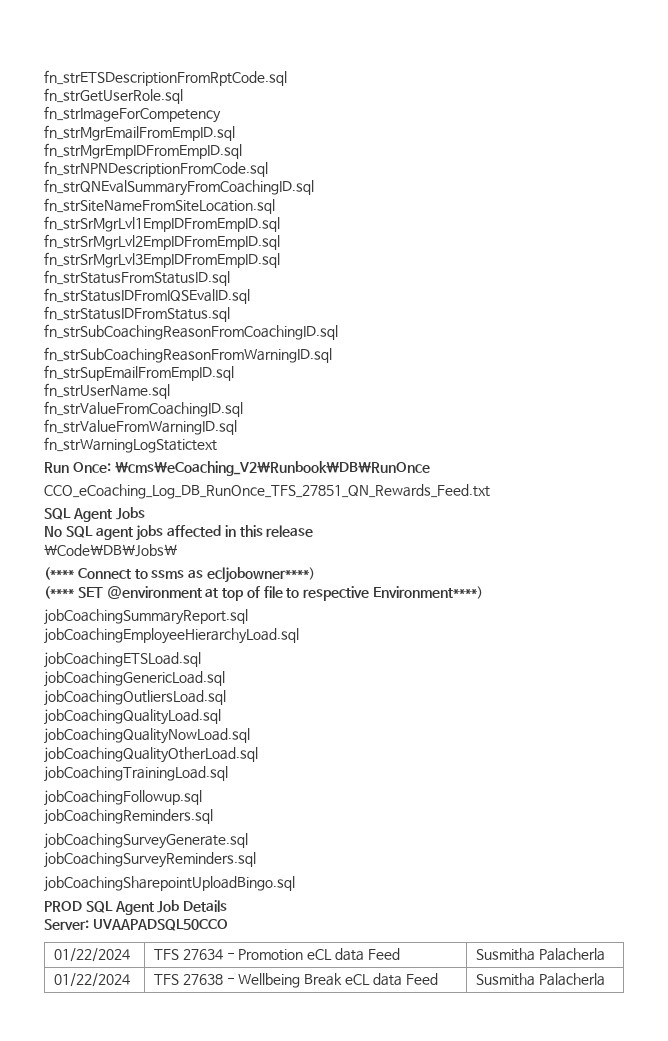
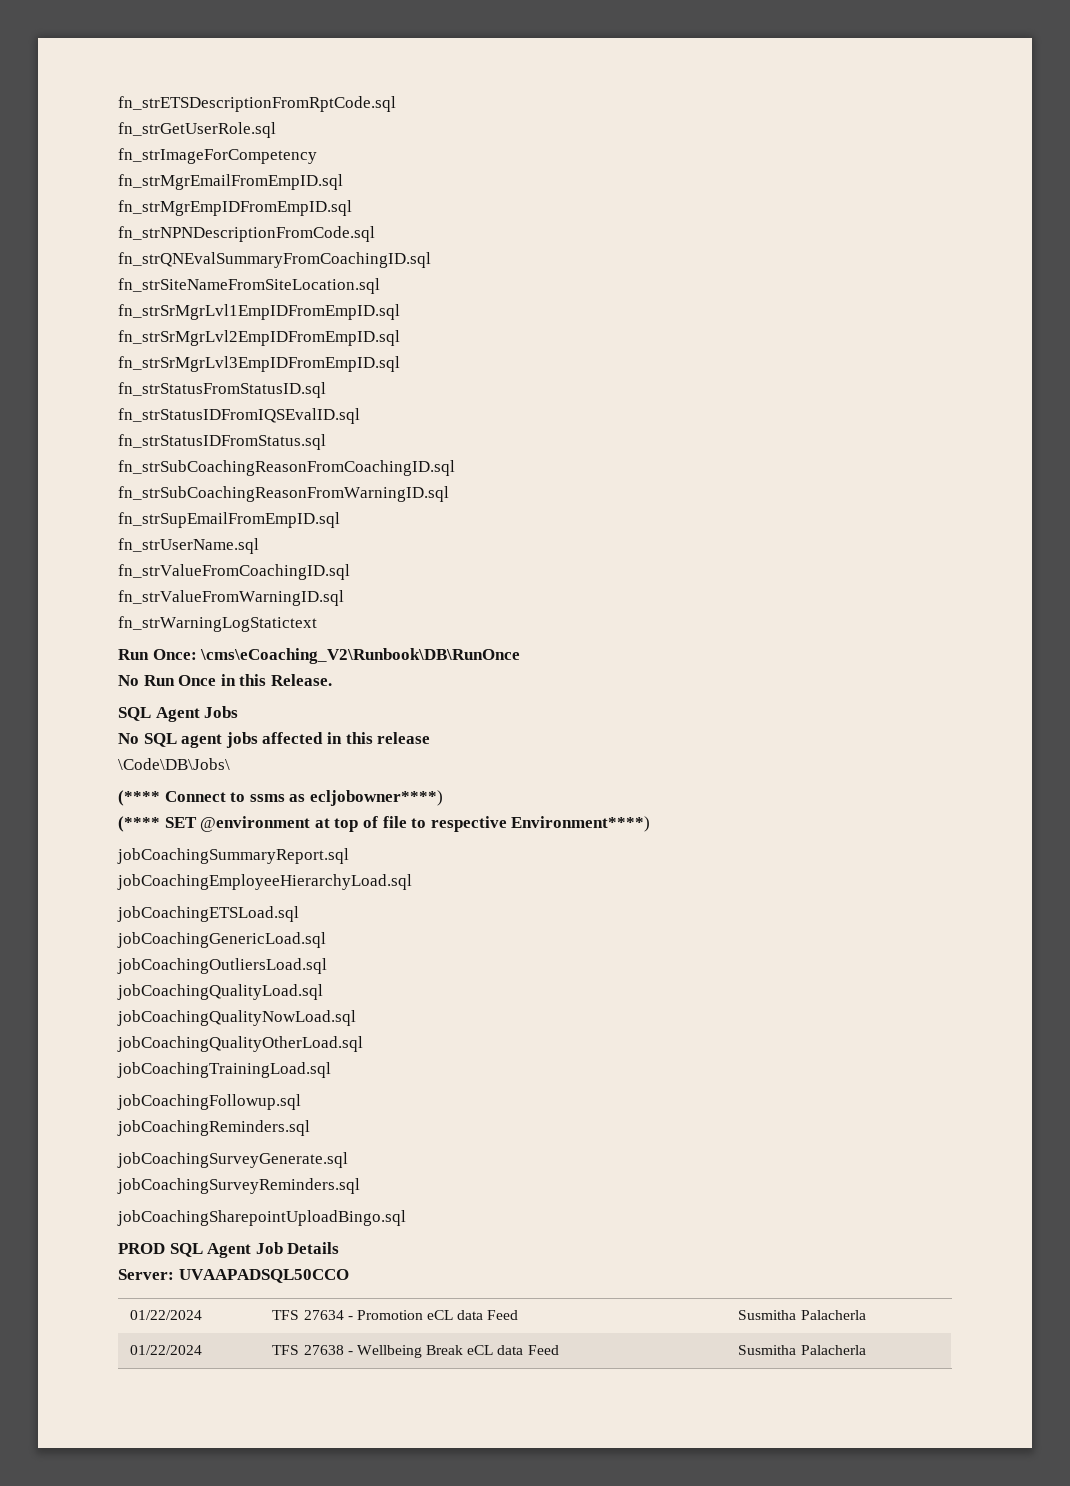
- CCO_eCoaching_Log_DB_RunOnce_TFS_27851_QN_Rewards_Feed.txt
+ No Run Once in this Release.

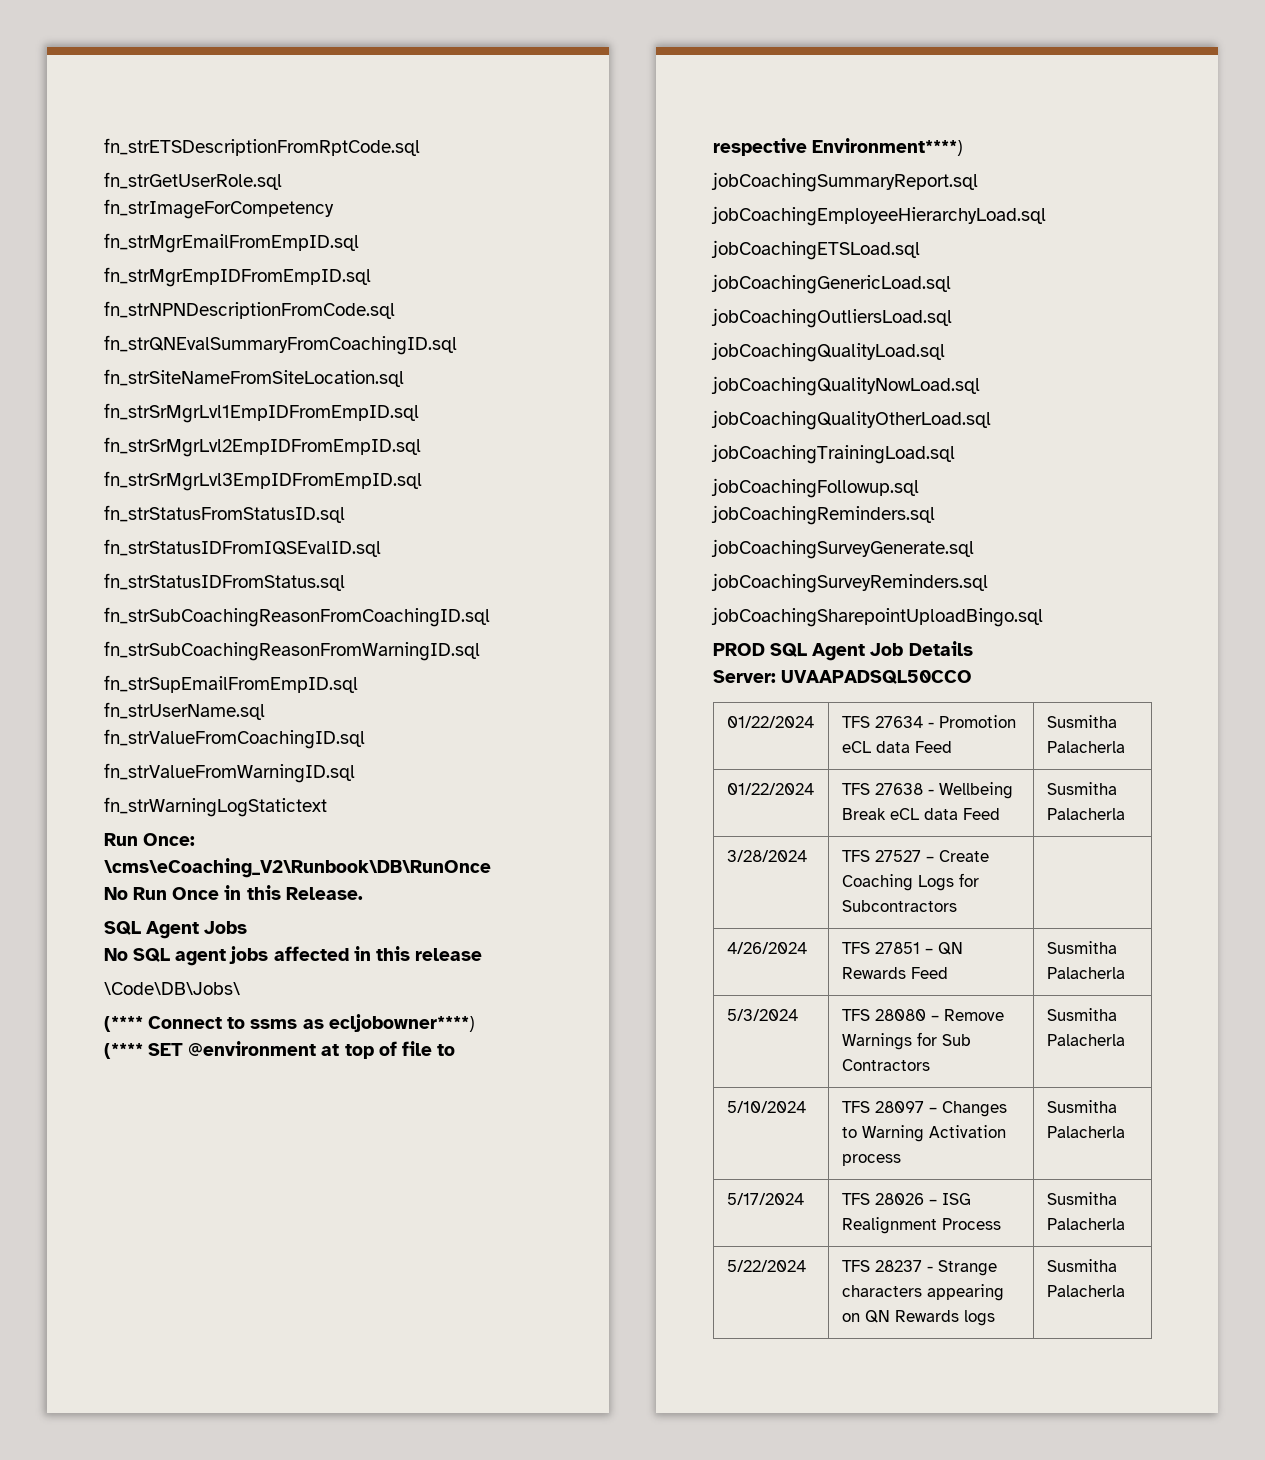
+ 3/28/2024 | TFS 27527 – Create Coaching Logs for Subcontractors |
+ 4/26/2024 | TFS 27851 – QN Rewards Feed | Susmitha Palacherla
+ 5/3/2024 | TFS 28080 – Remove Warnings for Sub Contractors | Susmitha Palacherla
+ 5/10/2024 | TFS 28097 – Changes to Warning Activation process | Susmitha Palacherla
+ 5/17/2024 | TFS 28026 – ISG Realignment Process | Susmitha Palacherla
+ 5/22/2024 | TFS 28237 - Strange characters appearing on QN Rewards logs | Susmitha Palacherla

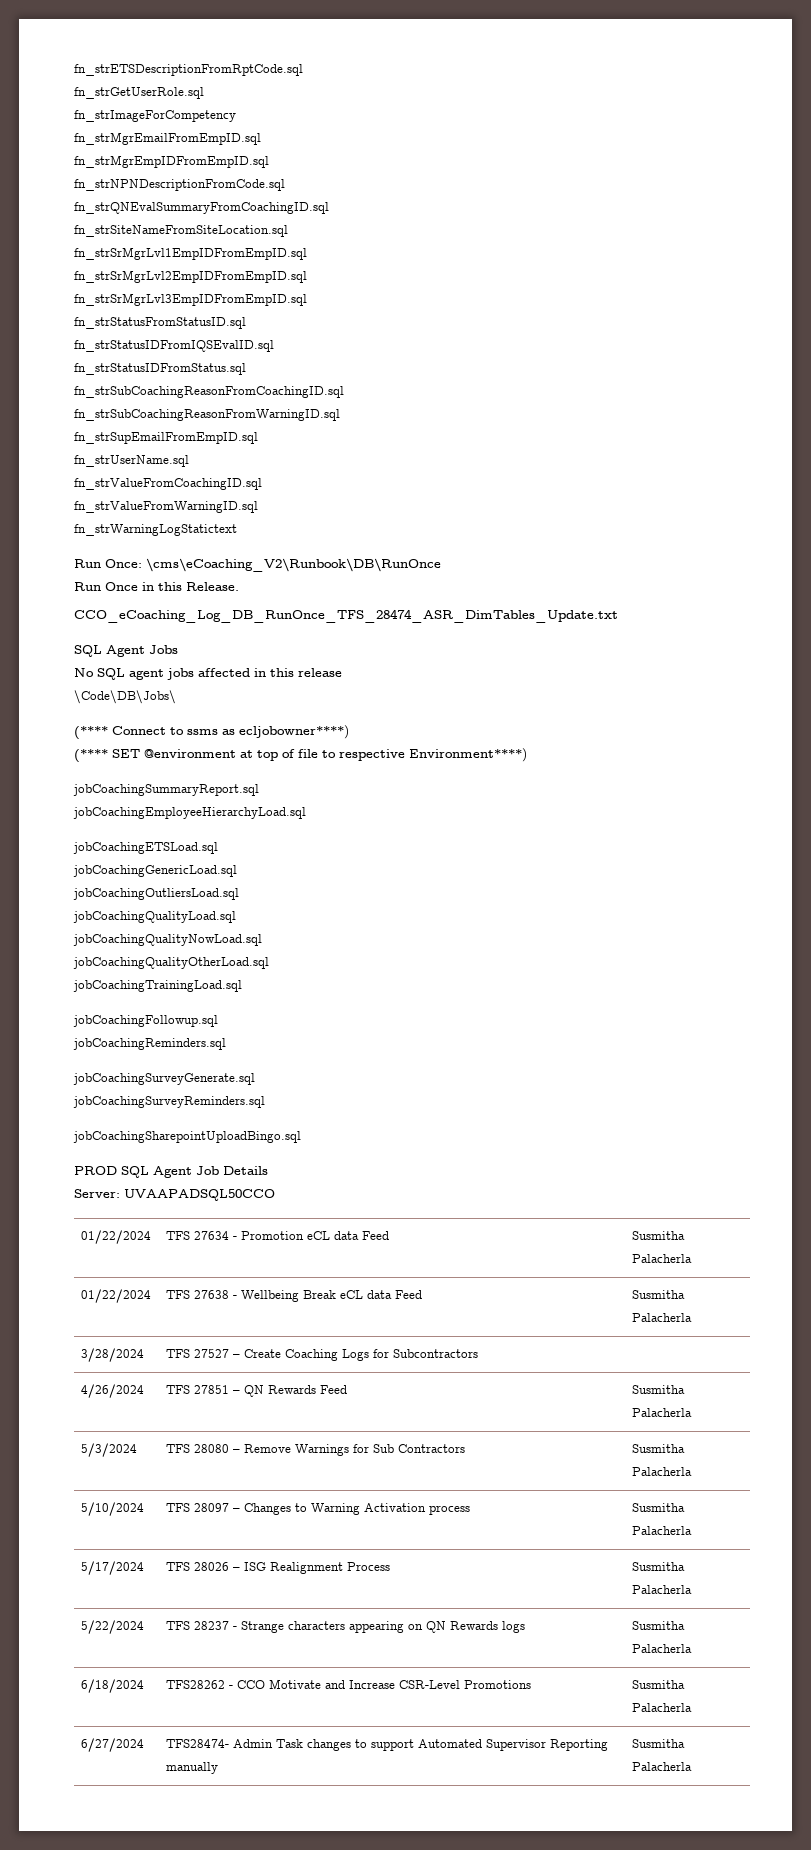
- No Run Once in this Release.
+ Run Once in this Release.
+ CCO_eCoaching_Log_DB_RunOnce_TFS_28474_ASR_DimTables_Update.txt
+ 6/18/2024 | TFS28262 - CCO Motivate and Increase CSR-Level Promotions | Susmitha Palacherla
+ 6/27/2024 | TFS28474- Admin Task changes to support Automated Supervisor Reporting manually | Susmitha Palacherla

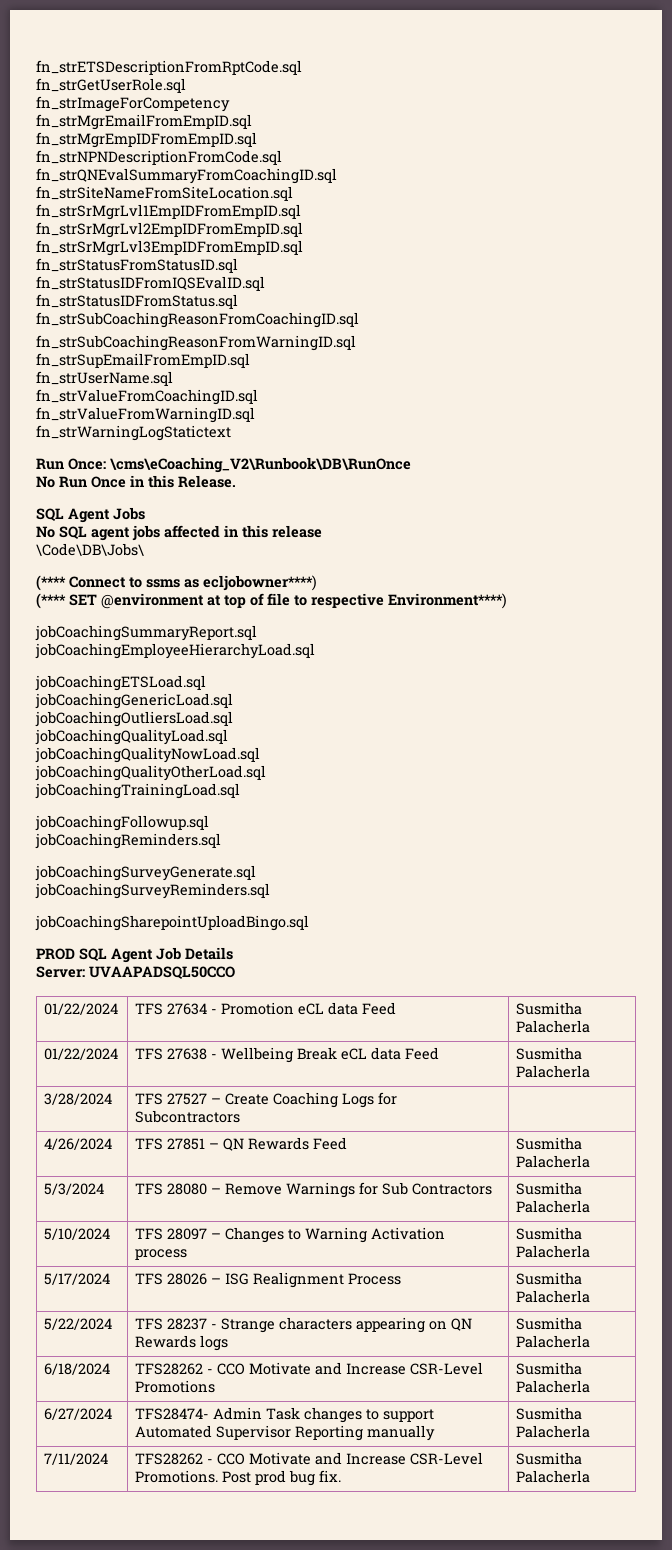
- Run Once in this Release.
+ No Run Once in this Release.
- CCO_eCoaching_Log_DB_RunOnce_TFS_28474_ASR_DimTables_Update.txt
+ 7/11/2024 | TFS28262 - CCO Motivate and Increase CSR-Level Promotions. Post prod bug fix. | Susmitha Palacherla

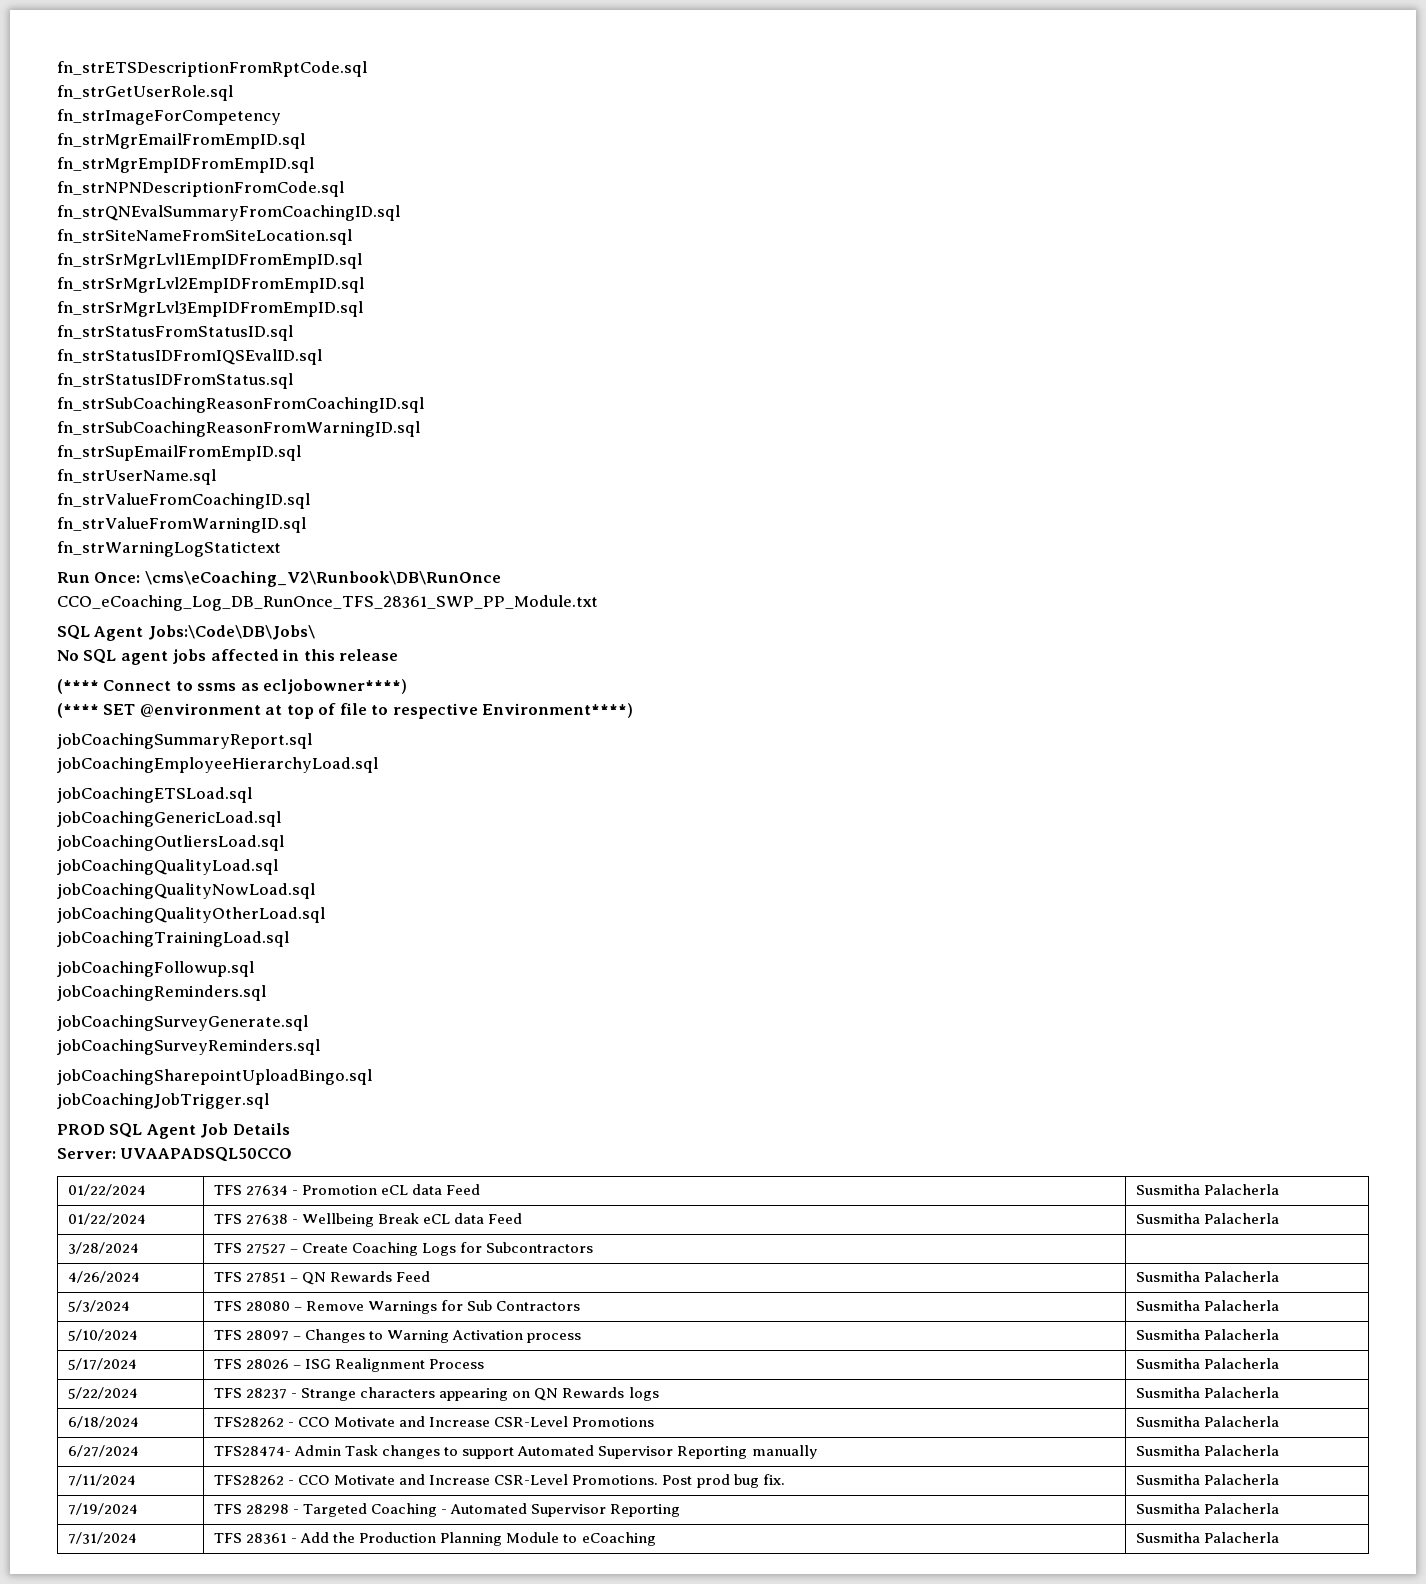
- No Run Once in this Release.
- SQL Agent Jobs
+ CCO_eCoaching_Log_DB_RunOnce_TFS_28361_SWP_PP_Module.txt
+ SQL Agent Jobs:\Code\DB\Jobs\
- \Code\DB\Jobs\
+ jobCoachingJobTrigger.sql
+ 7/19/2024 | TFS 28298 - Targeted Coaching - Automated Supervisor Reporting | Susmitha Palacherla
+ 7/31/2024 | TFS 28361 - Add the Production Planning Module to eCoaching | Susmitha Palacherla

